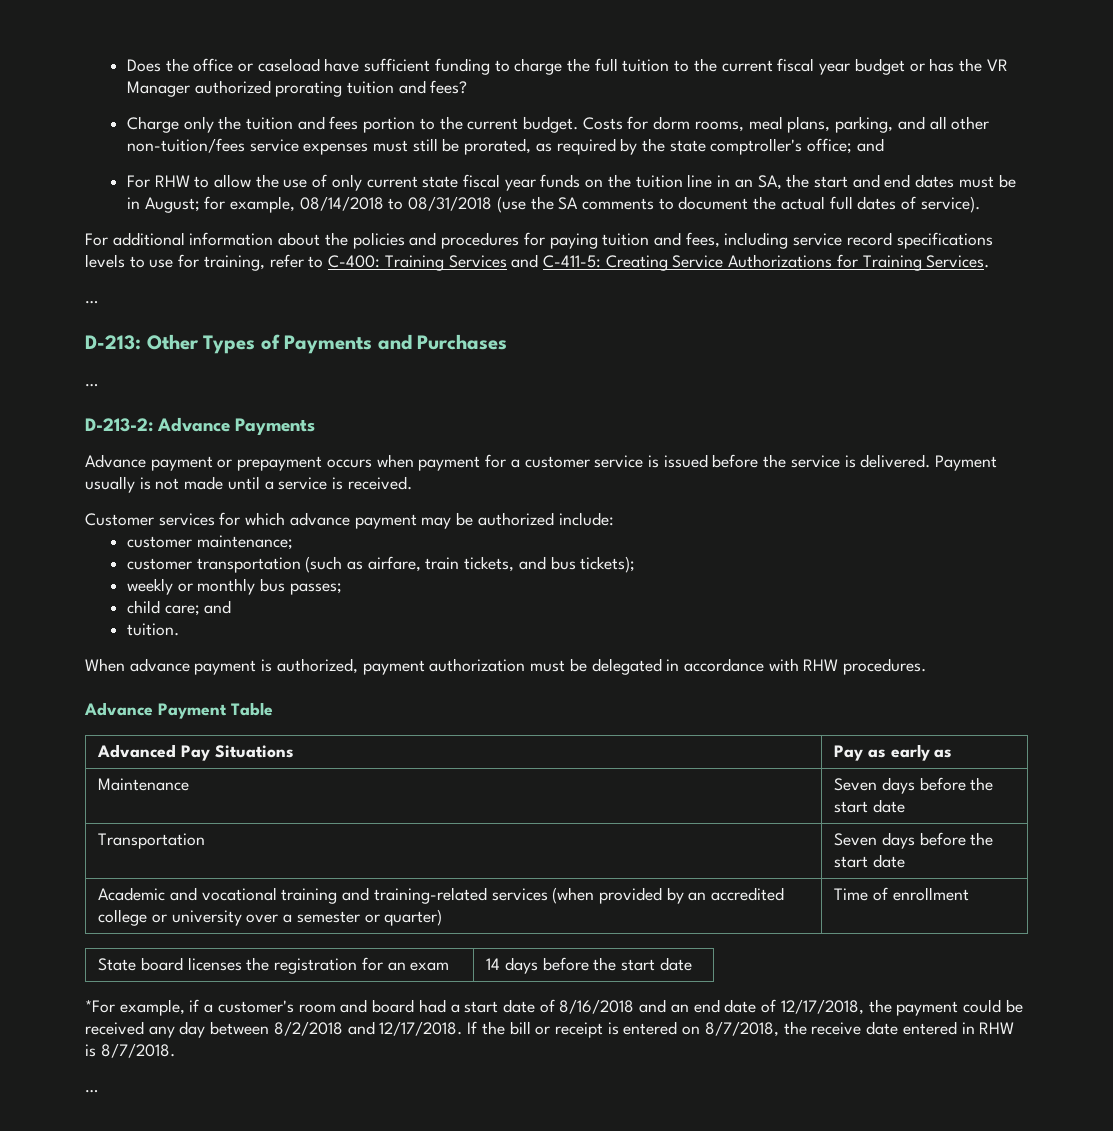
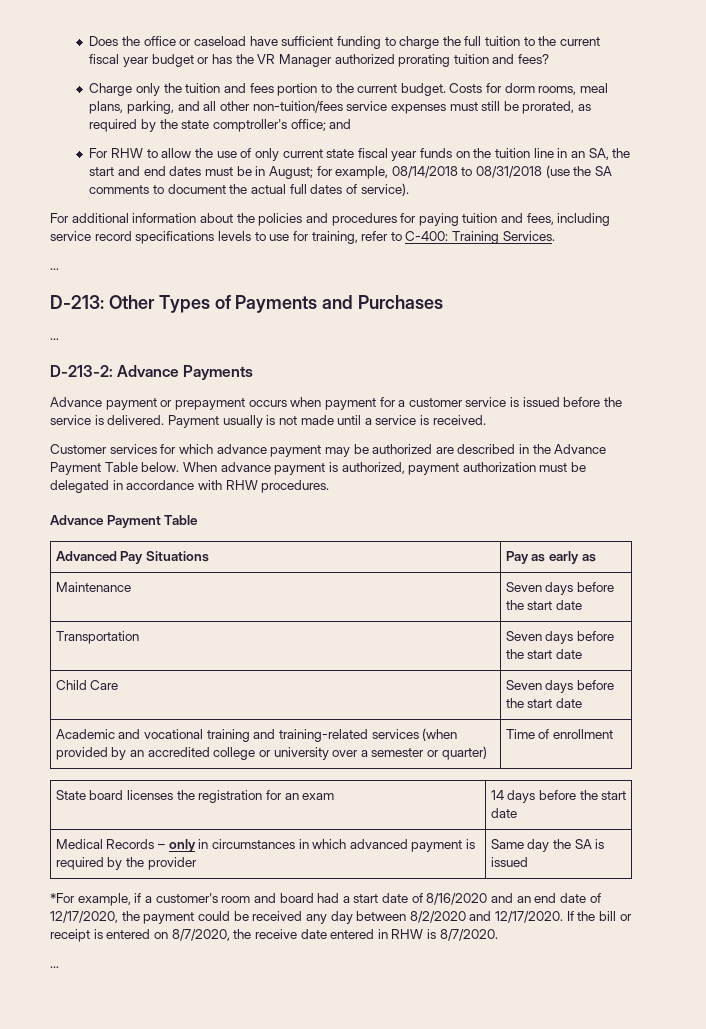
- For additional information about the policies and procedures for paying tuition and fees, including service record specifications levels to use for training, refer to C-400: Training Services and C-411-5: Creating Service Authorizations for Training Services.
+ For additional information about the policies and procedures for paying tuition and fees, including service record specifications levels to use for training, refer to C-400: Training Services.
- Customer services for which advance payment may be authorized include:
- customer maintenance;
- customer transportation (such as airfare, train tickets, and bus tickets);
- weekly or monthly bus passes;
- child care; and
- tuition.
- When advance payment is authorized, payment authorization must be delegated in accordance with RHW procedures.
+ Customer services for which advance payment may be authorized are described in the Advance Payment Table below. When advance payment is authorized, payment authorization must be delegated in accordance with RHW procedures.
+ Child Care | Seven days before the start date
+ Medical Records – only in circumstances in which advanced payment is required by the provider | Same day the SA is issued
- *For example, if a customer's room and board had a start date of 8/16/2018 and an end date of 12/17/2018, the payment could be received any day between 8/2/2018 and 12/17/2018.
+ *For example, if a customer's room and board had a start date of 8/16/2020 and an end date of 12/17/2020, the payment could be received any day between 8/2/2020 and 12/17/2020.
- If the bill or receipt is entered on 8/7/2018, the receive date entered in RHW is 8/7/2018.
+ If the bill or receipt is entered on 8/7/2020, the receive date entered in RHW is 8/7/2020.

